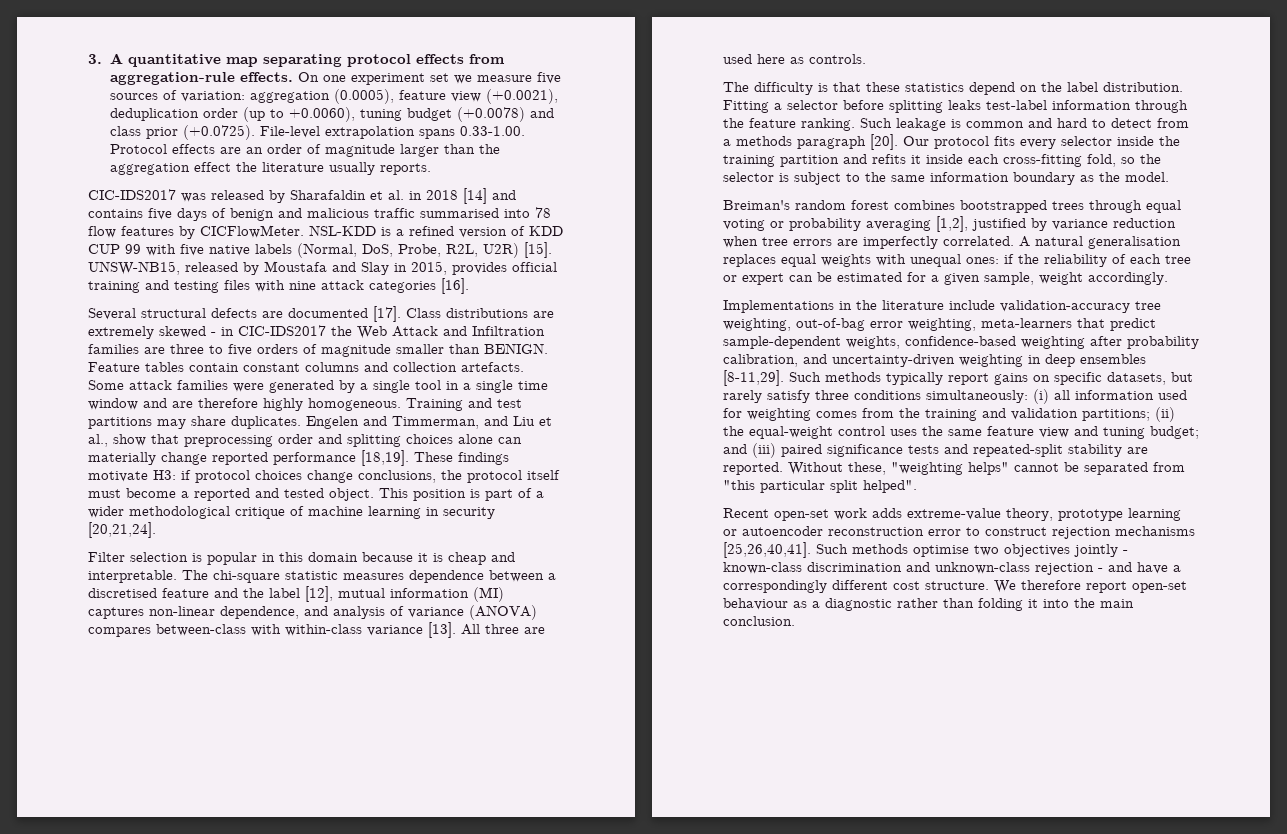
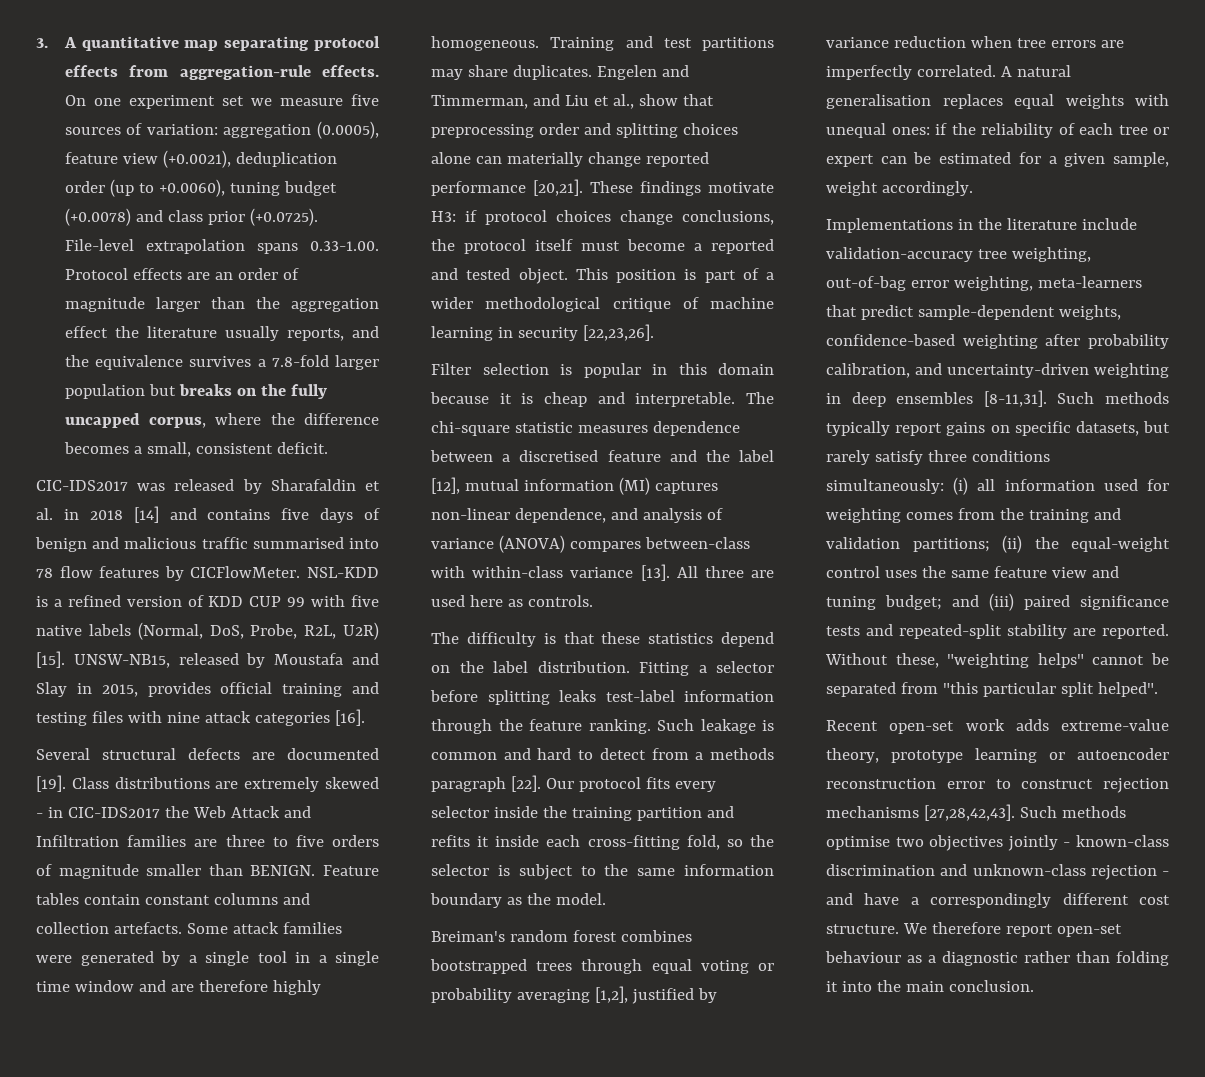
- On one experiment set we measure five sources of variation: aggregation (0.0005), feature view (+0.0021), deduplication order (up to +0.0060), tuning budget (+0.0078) and class prior (+0.0725). File-level extrapolation spans 0.33-1.00. Protocol effects are an order of magnitude larger than the aggregation effect the literature usually reports.
+ On one experiment set we measure five sources of variation: aggregation (0.0005), feature view (+0.0021), deduplication order (up to +0.0060), tuning budget (+0.0078) and class prior (+0.0725). File-level extrapolation spans 0.33-1.00. Protocol effects are an order of magnitude larger than the aggregation effect the literature usually reports, and the equivalence survives a 7.8-fold larger population but breaks on the fully uncapped corpus, where the difference becomes a small, consistent deficit.
- Several structural defects are documented [17].
+ Several structural defects are documented [19].
- Engelen and Timmerman, and Liu et al., show that preprocessing order and splitting choices alone can materially change reported performance [18,19].
+ Engelen and Timmerman, and Liu et al., show that preprocessing order and splitting choices alone can materially change reported performance [20,21].
- This position is part of a wider methodological critique of machine learning in security [20,21,24].
+ This position is part of a wider methodological critique of machine learning in security [22,23,26].
- Such leakage is common and hard to detect from a methods paragraph [20].
+ Such leakage is common and hard to detect from a methods paragraph [22].
- Implementations in the literature include validation-accuracy tree weighting, out-of-bag error weighting, meta-learners that predict sample-dependent weights, confidence-based weighting after probability calibration, and uncertainty-driven weighting in deep ensembles [8-11,29].
+ Implementations in the literature include validation-accuracy tree weighting, out-of-bag error weighting, meta-learners that predict sample-dependent weights, confidence-based weighting after probability calibration, and uncertainty-driven weighting in deep ensembles [8-11,31].
- Recent open-set work adds extreme-value theory, prototype learning or autoencoder reconstruction error to construct rejection mechanisms [25,26,40,41].
+ Recent open-set work adds extreme-value theory, prototype learning or autoencoder reconstruction error to construct rejection mechanisms [27,28,42,43].

